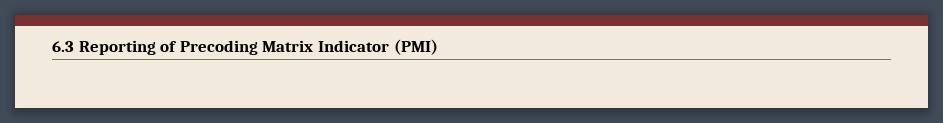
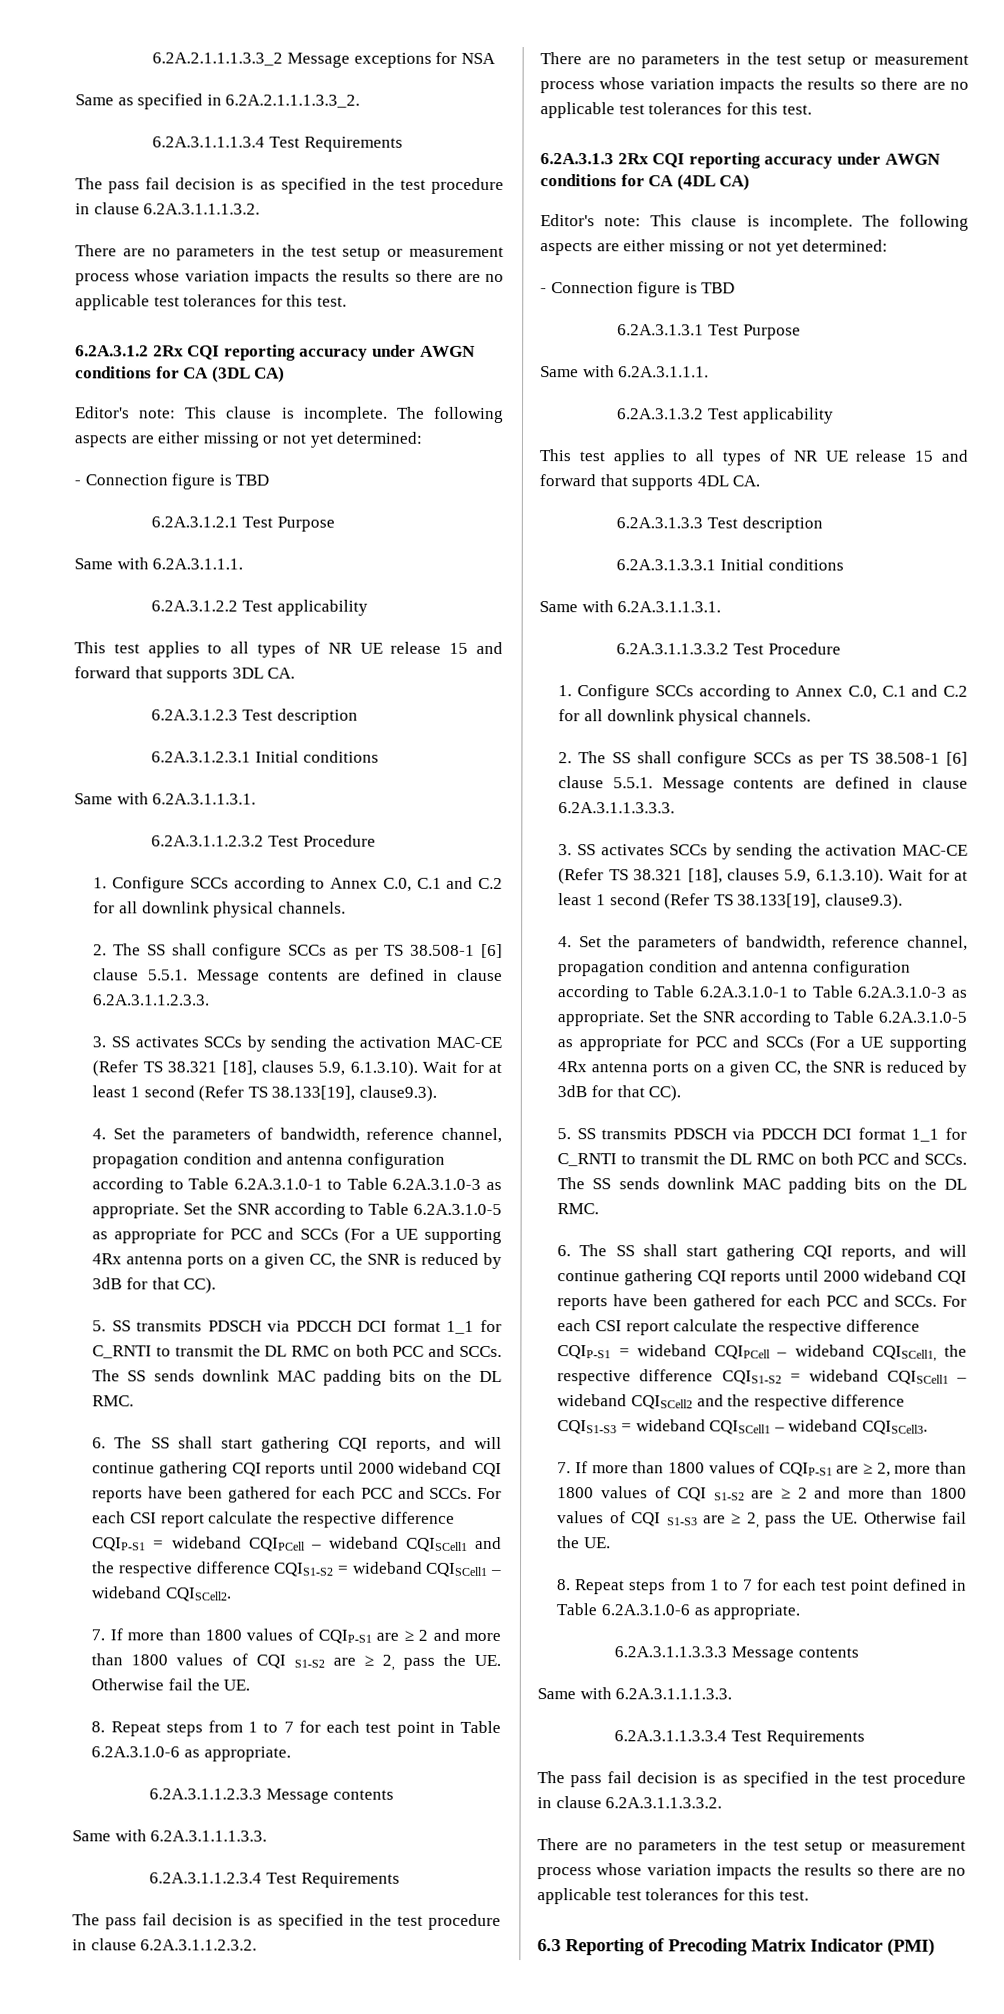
+ 6.2A.2.1.1.1.3.3_2 Message exceptions for NSA
+ Same as specified in 6.2A.2.1.1.1.3.3_2.
+ 6.2A.3.1.1.1.3.4 Test Requirements
+ The pass fail decision is as specified in the test procedure in clause 6.2A.3.1.1.1.3.2.
+ There are no parameters in the test setup or measurement process whose variation impacts the results so there are no applicable test tolerances for this test.
+ 6.2A.3.1.2 2Rx CQI reporting accuracy under AWGN conditions for CA (3DL CA)
+ Editor's note: This clause is incomplete. The following aspects are either missing or not yet determined:
+ - Connection figure is TBD
+ 6.2A.3.1.2.1 Test Purpose
+ Same with 6.2A.3.1.1.1.
+ 6.2A.3.1.2.2 Test applicability
+ This test applies to all types of NR UE release 15 and forward that supports 3DL CA.
+ 6.2A.3.1.2.3 Test description
+ 6.2A.3.1.2.3.1 Initial conditions
+ Same with 6.2A.3.1.1.3.1.
+ 6.2A.3.1.1.2.3.2 Test Procedure
+ 1. Configure SCCs according to Annex C.0, C.1 and C.2 for all downlink physical channels.
+ 2. The SS shall configure SCCs as per TS 38.508-1 [6] clause 5.5.1. Message contents are defined in clause 6.2A.3.1.1.2.3.3.
+ 3. SS activates SCCs by sending the activation MAC-CE (Refer TS 38.321 [18], clauses 5.9, 6.1.3.10). Wait for at least 1 second (Refer TS 38.133[19], clause9.3).
+ 4. Set the parameters of bandwidth, reference channel, propagation condition and antenna configuration according to Table 6.2A.3.1.0-1 to Table 6.2A.3.1.0-3 as appropriate. Set the SNR according to Table 6.2A.3.1.0-5 as appropriate for PCC and SCCs (For a UE supporting 4Rx antenna ports on a given CC, the SNR is reduced by 3dB for that CC).
+ 5. SS transmits PDSCH via PDCCH DCI format 1_1 for C_RNTI to transmit the DL RMC on both PCC and SCCs. The SS sends downlink MAC padding bits on the DL RMC.
+ 6. The SS shall start gathering CQI reports, and will continue gathering CQI reports until 2000 wideband CQI reports have been gathered for each PCC and SCCs. For each CSI report calculate the respective difference CQIP-S1 = wideband CQIPCell – wideband CQISCell1 and the respective difference CQIS1-S2 = wideband CQISCell1 – wideband CQISCell2.
+ 7. If more than 1800 values of CQIP-S1 are ≥ 2 and more than 1800 values of CQI S1-S2 are ≥ 2, pass the UE. Otherwise fail the UE.
+ 8. Repeat steps from 1 to 7 for each test point in Table 6.2A.3.1.0-6 as appropriate.
+ 6.2A.3.1.1.2.3.3 Message contents
+ Same with 6.2A.3.1.1.1.3.3.
+ 6.2A.3.1.1.2.3.4 Test Requirements
+ The pass fail decision is as specified in the test procedure in clause 6.2A.3.1.1.2.3.2.
+ There are no parameters in the test setup or measurement process whose variation impacts the results so there are no applicable test tolerances for this test.
+ 6.2A.3.1.3 2Rx CQI reporting accuracy under AWGN conditions for CA (4DL CA)
+ Editor's note: This clause is incomplete. The following aspects are either missing or not yet determined:
+ - Connection figure is TBD
+ 6.2A.3.1.3.1 Test Purpose
+ Same with 6.2A.3.1.1.1.
+ 6.2A.3.1.3.2 Test applicability
+ This test applies to all types of NR UE release 15 and forward that supports 4DL CA.
+ 6.2A.3.1.3.3 Test description
+ 6.2A.3.1.3.3.1 Initial conditions
+ Same with 6.2A.3.1.1.3.1.
+ 6.2A.3.1.1.3.3.2 Test Procedure
+ 1. Configure SCCs according to Annex C.0, C.1 and C.2 for all downlink physical channels.
+ 2. The SS shall configure SCCs as per TS 38.508-1 [6] clause 5.5.1. Message contents are defined in clause 6.2A.3.1.1.3.3.3.
+ 3. SS activates SCCs by sending the activation MAC-CE (Refer TS 38.321 [18], clauses 5.9, 6.1.3.10). Wait for at least 1 second (Refer TS 38.133[19], clause9.3).
+ 4. Set the parameters of bandwidth, reference channel, propagation condition and antenna configuration according to Table 6.2A.3.1.0-1 to Table 6.2A.3.1.0-3 as appropriate. Set the SNR according to Table 6.2A.3.1.0-5 as appropriate for PCC and SCCs (For a UE supporting 4Rx antenna ports on a given CC, the SNR is reduced by 3dB for that CC).
+ 5. SS transmits PDSCH via PDCCH DCI format 1_1 for C_RNTI to transmit the DL RMC on both PCC and SCCs. The SS sends downlink MAC padding bits on the DL RMC.
+ 6. The SS shall start gathering CQI reports, and will continue gathering CQI reports until 2000 wideband CQI reports have been gathered for each PCC and SCCs. For each CSI report calculate the respective difference CQIP-S1 = wideband CQIPCell – wideband CQISCell1, the respective difference CQIS1-S2 = wideband CQISCell1 – wideband CQISCell2 and the respective difference CQIS1-S3 = wideband CQISCell1 – wideband CQISCell3.
+ 7. If more than 1800 values of CQIP-S1 are ≥ 2, more than 1800 values of CQI S1-S2 are ≥ 2 and more than 1800 values of CQI S1-S3 are ≥ 2, pass the UE. Otherwise fail the UE.
+ 8. Repeat steps from 1 to 7 for each test point defined in Table 6.2A.3.1.0-6 as appropriate.
+ 6.2A.3.1.1.3.3.3 Message contents
+ Same with 6.2A.3.1.1.1.3.3.
+ 6.2A.3.1.1.3.3.4 Test Requirements
+ The pass fail decision is as specified in the test procedure in clause 6.2A.3.1.1.3.3.2.
+ There are no parameters in the test setup or measurement process whose variation impacts the results so there are no applicable test tolerances for this test.

